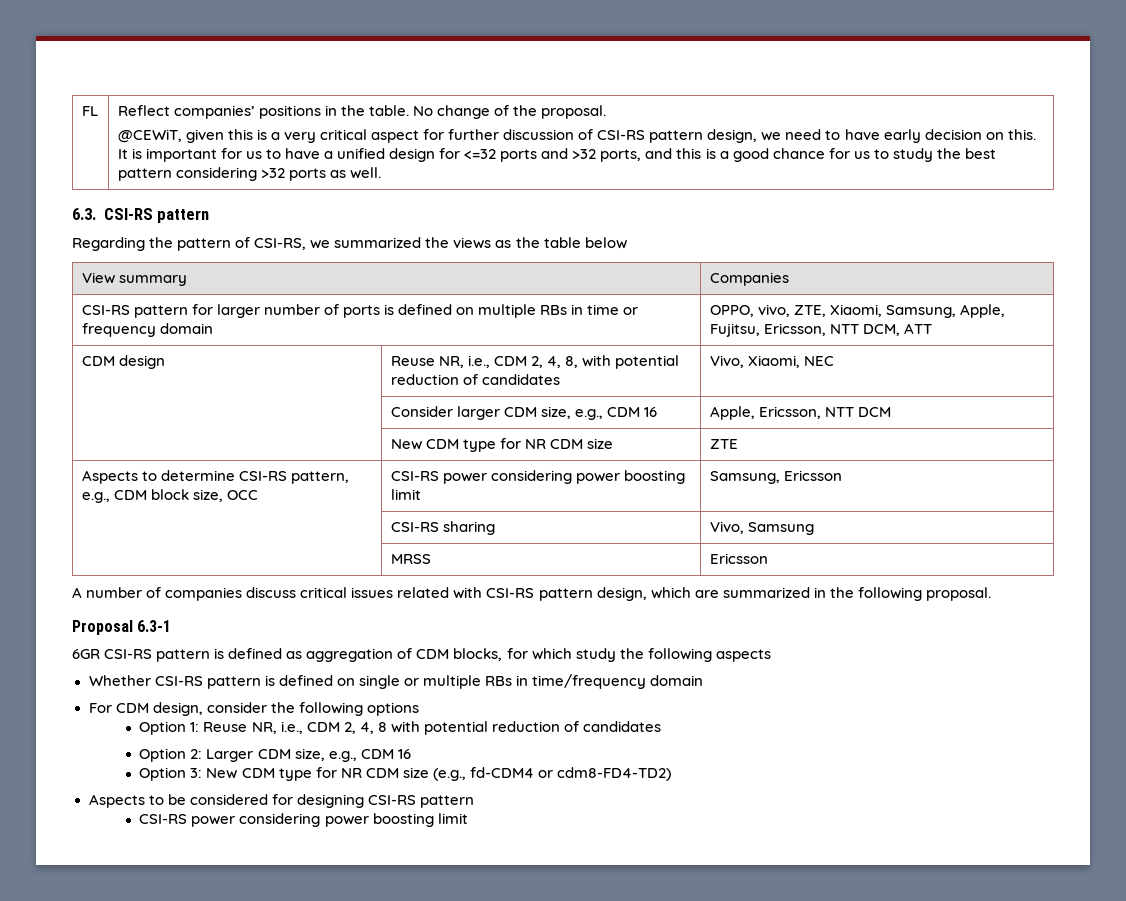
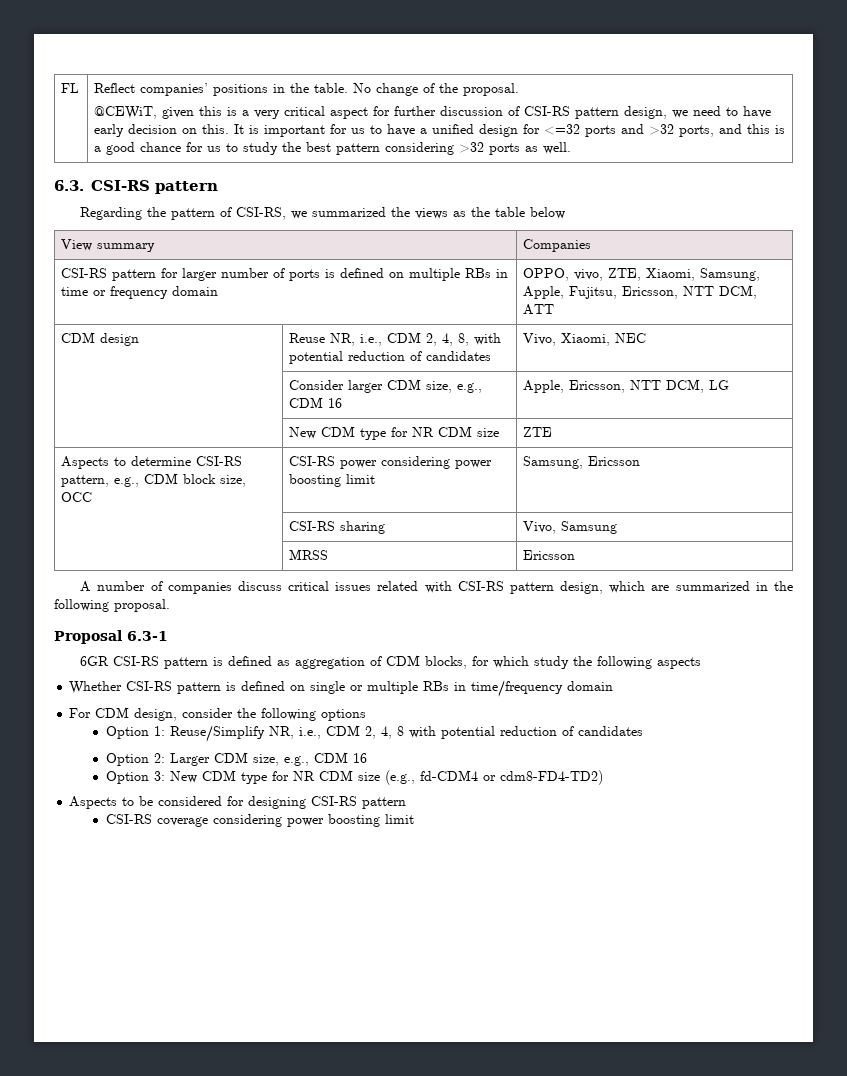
- | Consider larger CDM size, e.g., CDM 16 | Apple, Ericsson, NTT DCM
+ | Consider larger CDM size, e.g., CDM 16 | Apple, Ericsson, NTT DCM, LG
- Option 1: Reuse NR, i.e., CDM 2, 4, 8 with potential reduction of candidates
+ Option 1: Reuse/Simplify NR, i.e., CDM 2, 4, 8 with potential reduction of candidates
  Aspects to be considered for designing CSI-RS pattern
- CSI-RS power considering power boosting limit
+ CSI-RS coverage considering power boosting limit

